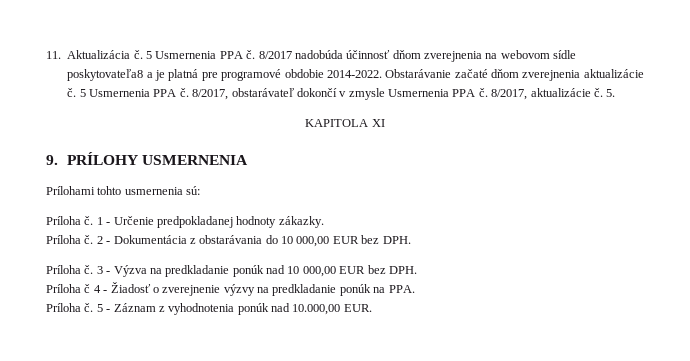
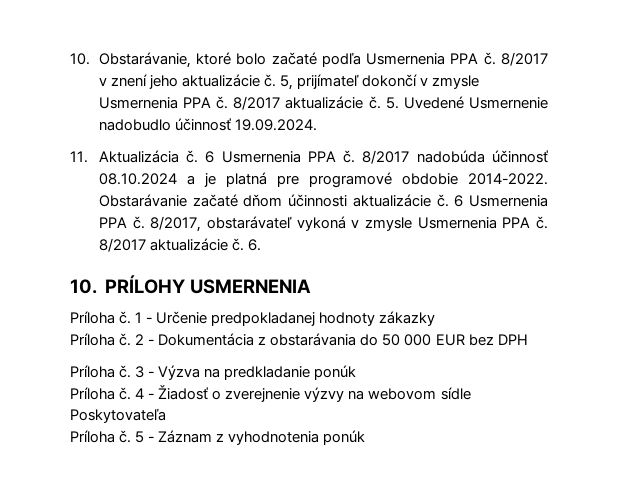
+ 10. Obstarávanie, ktoré bolo začaté podľa Usmernenia PPA č. 8/2017 v znení jeho aktualizácie č. 5, prijímateľ dokončí v zmysle Usmernenia PPA č. 8/2017 aktualizácie č. 5. Uvedené Usmernenie nadobudlo účinnosť 19.09.2024.
- 11. Aktualizácia č. 5 Usmernenia PPA č.
+ 11. Aktualizácia č. 6 Usmernenia PPA č.
- 8/2017 nadobúda účinnosť dňom zverejnenia na webovom sídle poskytovateľa8 a je platná pre programové obdobie 2014-2022.
+ 8/2017 nadobúda účinnosť 08.10.2024 a je platná pre programové obdobie 2014-2022.
- Obstarávanie začaté dňom zverejnenia aktualizácie č. 5 Usmernenia PPA č.
+ Obstarávanie začaté dňom účinnosti aktualizácie č. 6 Usmernenia PPA č.
- 8/2017, obstarávateľ dokončí v zmysle Usmernenia PPA č. 8/2017, aktualizácie č. 5.
- KAPITOLA XI
- 9. PRÍLOHY USMERNENIA
- Prílohami tohto usmernenia sú:
+ 8/2017, obstarávateľ vykoná v zmysle Usmernenia PPA č. 8/2017 aktualizácie č. 6.
+ 10. PRÍLOHY USMERNENIA
- 1 - Určenie predpokladanej hodnoty zákazky.
+ 1 - Určenie predpokladanej hodnoty zákazky
- 2 - Dokumentácia z obstarávania do 10 000,00 EUR bez DPH.
+ 2 - Dokumentácia z obstarávania do 50 000 EUR bez DPH
- 3 - Výzva na predkladanie ponúk nad 10 000,00 EUR bez DPH.
- Príloha č 4 - Žiadosť o zverejnenie výzvy na predkladanie ponúk na PPA.
+ 3 - Výzva na predkladanie ponúk
+ Príloha č. 4 - Žiadosť o zverejnenie výzvy na webovom sídle Poskytovateľa
- 5 - Záznam z vyhodnotenia ponúk nad 10.000,00 EUR.
+ 5 - Záznam z vyhodnotenia ponúk

